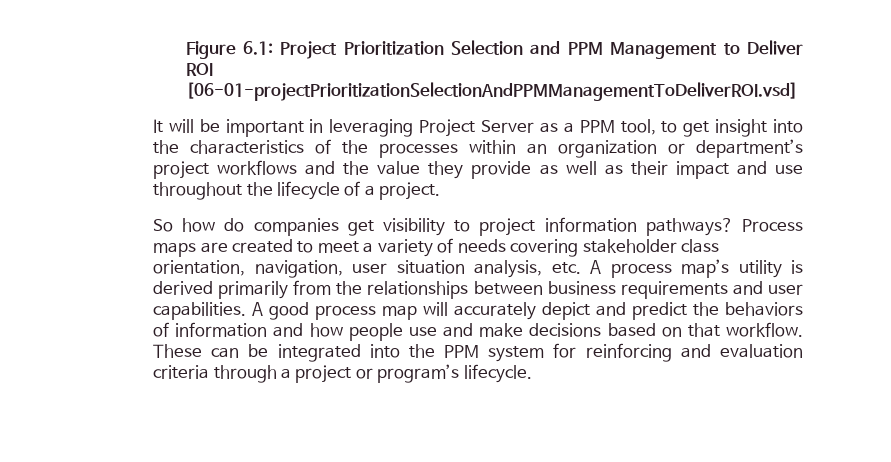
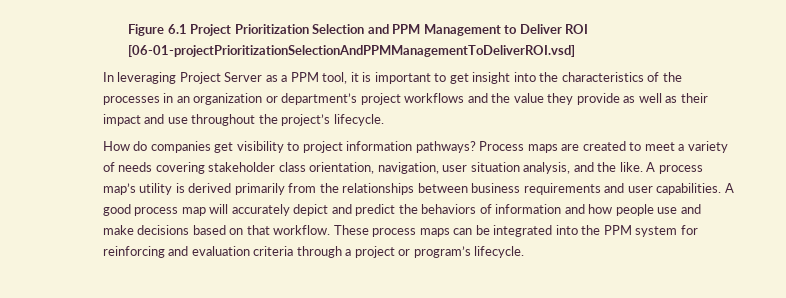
- Figure 6.1: Project Prioritization Selection and PPM Management to Deliver ROI [06-01-projectPrioritizationSelectionAndPPMManagementToDeliverROI.vsd]
+ Figure 6.1 Project Prioritization Selection and PPM Management to Deliver ROI [06-01-projectPrioritizationSelectionAndPPMManagementToDeliverROI.vsd]
- It will be important in leveraging Project Server as a PPM tool, to get insight into the characteristics of the processes within an organization or department’s project workflows and the value they provide as well as their impact and use throughout the lifecycle of a project.
- So how do companies get visibility to project information pathways?
+ In leveraging Project Server as a PPM tool, it is important to get insight into the characteristics of the processes in an organization or department’s project workflows and the value they provide as well as their impact and use throughout the project’s lifecycle.
+ How do companies get visibility to project information pathways?
- Process maps are created to meet a variety of needs covering stakeholder class orientation, navigation, user situation analysis, etc. A process map’s utility is derived primarily from the relationships between business requirements and user capabilities.
+ Process maps are created to meet a variety of needs covering stakeholder class orientation, navigation, user situation analysis, and the like. A process map’s utility is derived primarily from the relationships between business requirements and user capabilities.
- These can be integrated into the PPM system for reinforcing and evaluation criteria through a project or program’s lifecycle.
+ These process maps can be integrated into the PPM system for reinforcing and evaluation criteria through a project or program’s lifecycle.

